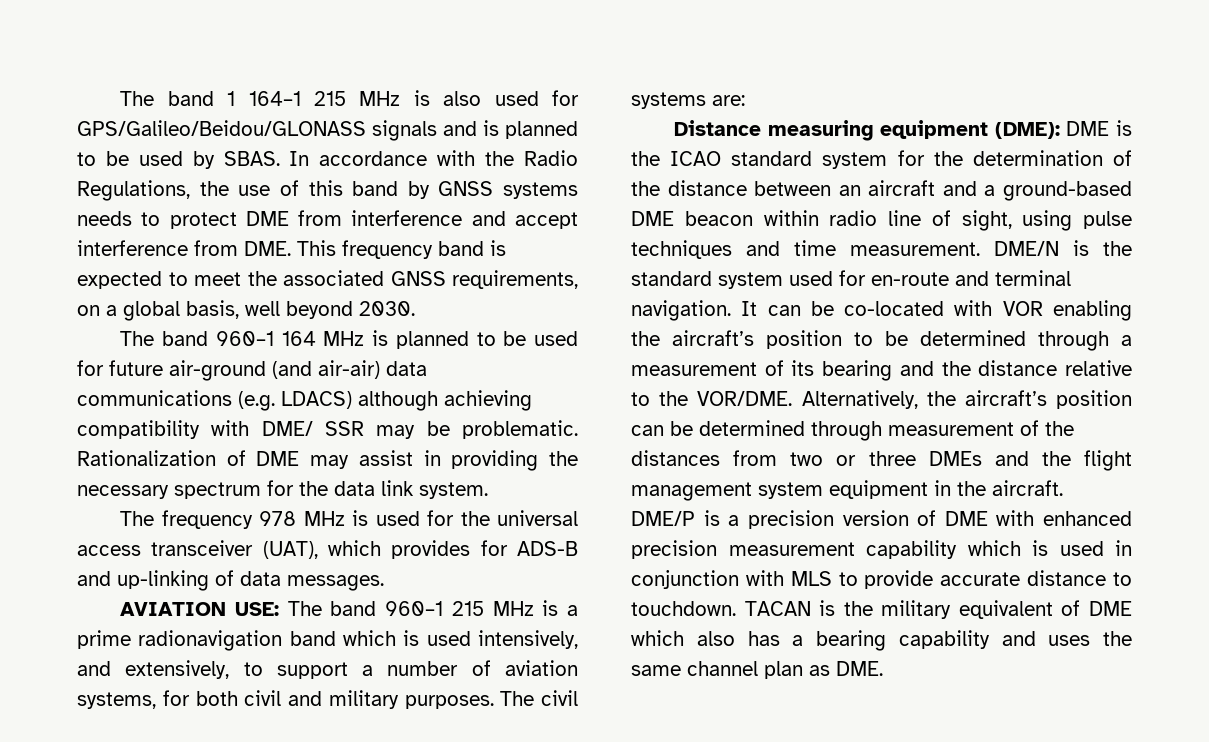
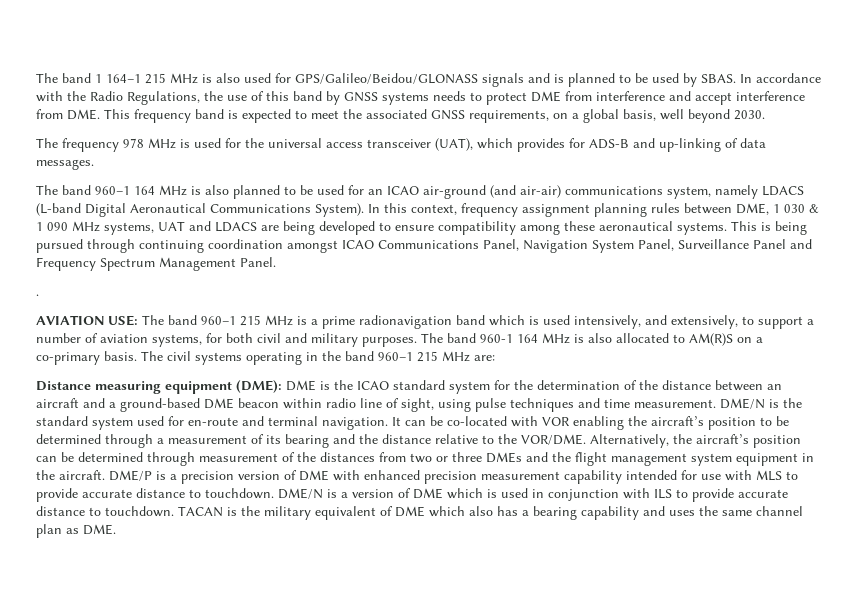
- The band 960–1 164 MHz is planned to be used for future air-ground (and air-air) data communications (e.g. LDACS) although achieving compatibility with DME/ SSR may be problematic. Rationalization of DME may assist in providing the necessary spectrum for the data link system.
+ The band 960–1 164 MHz is also planned to be used for an ICAO air-ground (and air-air) communications system, namely LDACS (L-band Digital Aeronautical Communications System). In this context, frequency assignment planning rules between DME, 1 030 & 1 090 MHz systems, UAT and LDACS are being developed to ensure compatibility among these aeronautical systems. This is being pursued through continuing coordination amongst ICAO Communications Panel, Navigation System Panel, Surveillance Panel and Frequency Spectrum Management Panel.
+ .
- The civil systems are:
+ The band 960-1 164 MHz is also allocated to AM(R)S on a co-primary basis. The civil systems operating in the band 960–1 215 MHz are:
- DME/P is a precision version of DME with enhanced precision measurement capability which is used in conjunction with MLS to provide accurate distance to touchdown.
+ DME/P is a precision version of DME with enhanced precision measurement capability intended for use with MLS to provide accurate distance to touchdown. DME/N is a version of DME which is used in conjunction with ILS to provide accurate distance to touchdown.

